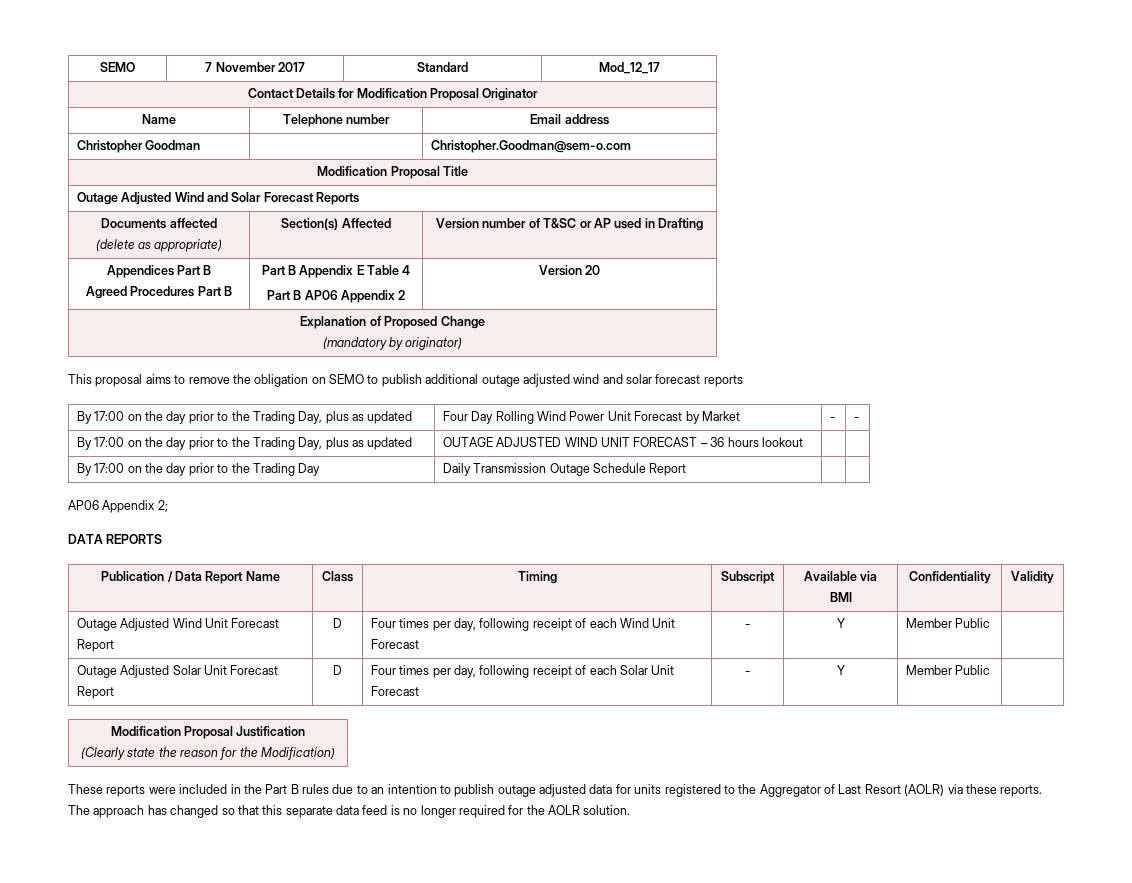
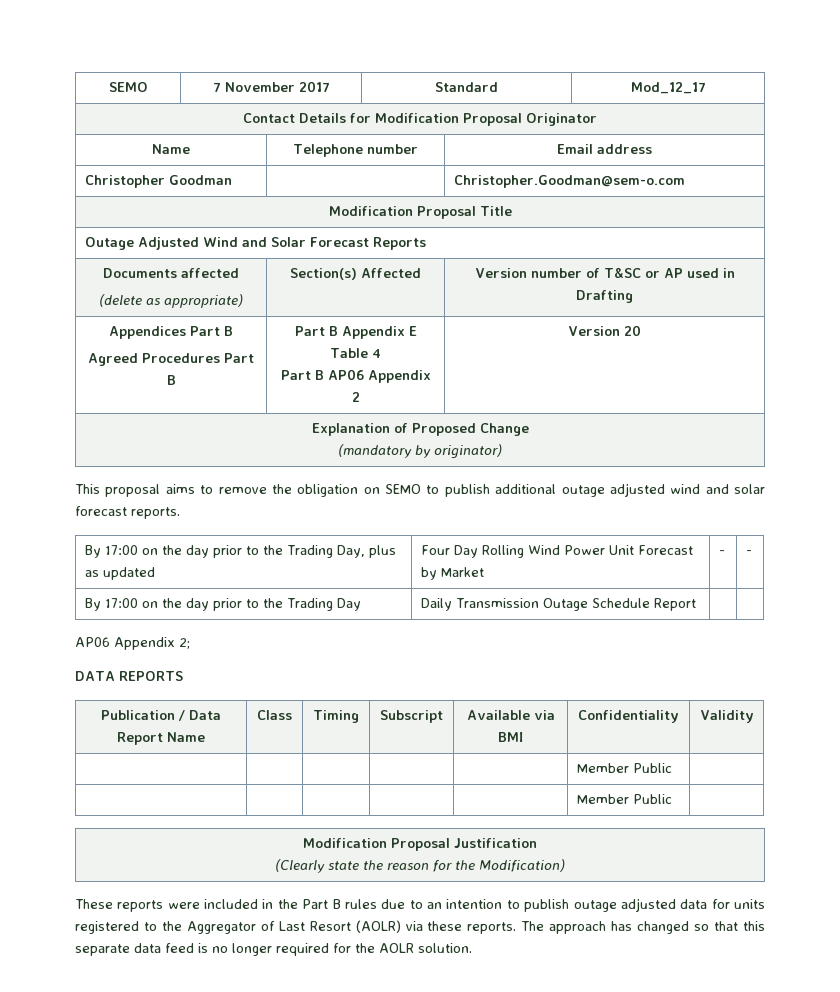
- This proposal aims to remove the obligation on SEMO to publish additional outage adjusted wind and solar forecast reports
+ This proposal aims to remove the obligation on SEMO to publish additional outage adjusted wind and solar forecast reports.
- By 17:00 on the day prior to the Trading Day, plus as updated | OUTAGE ADJUSTED WIND UNIT FORECAST – 36 hours lookout | |
  Publication / Data Report Name | Class | Timing | Subscript | Available via BMI | Confidentiality | Validity
- Outage Adjusted Wind Unit Forecast Report | D | Four times per day, following receipt of each Wind Unit Forecast | - | Y | Member Public |
- Outage Adjusted Solar Unit Forecast Report | D | Four times per day, following receipt of each Solar Unit Forecast | - | Y | Member Public |
+ | | | | | Member Public |
+ | | | | | Member Public |

